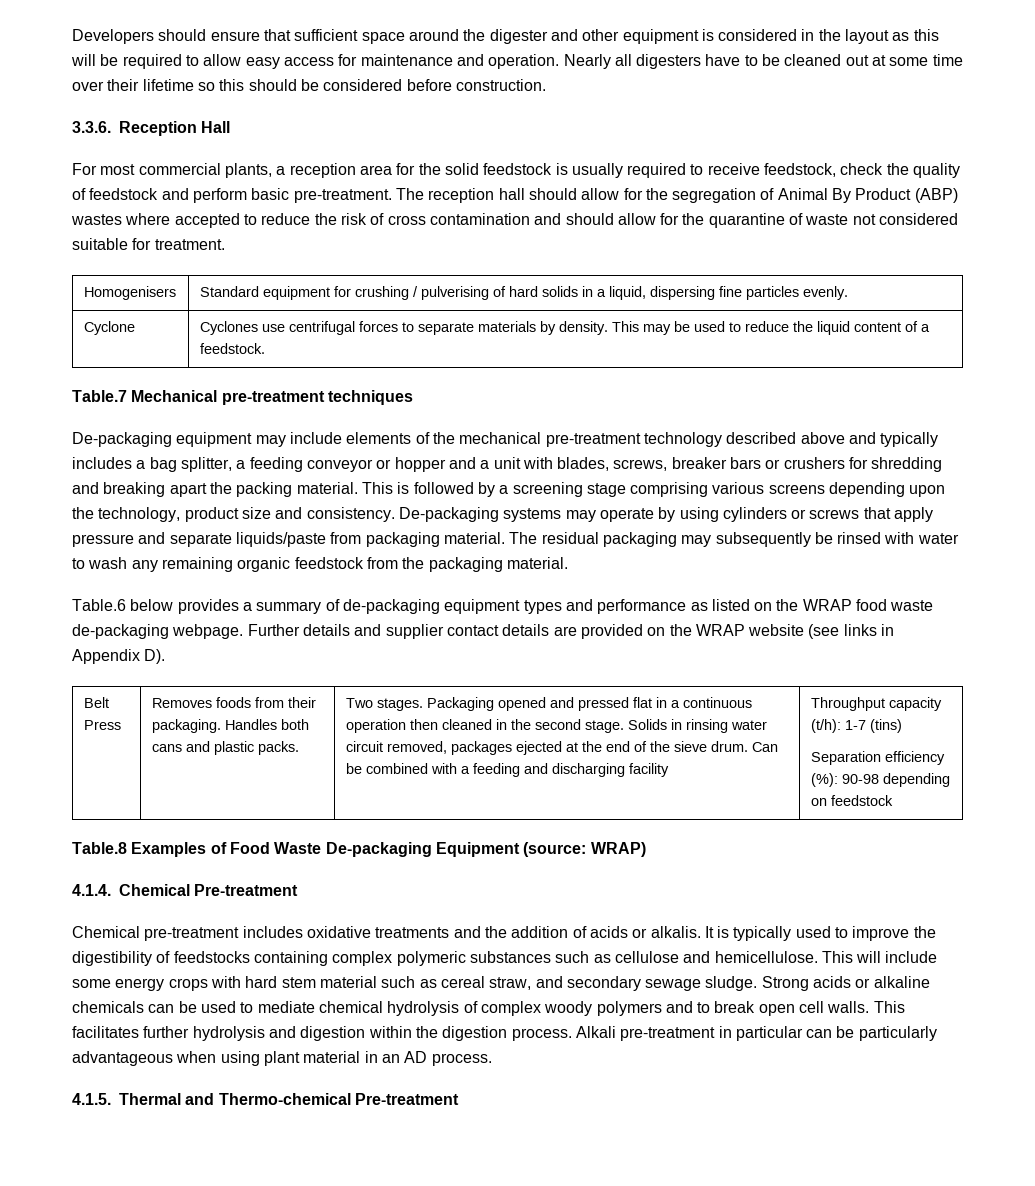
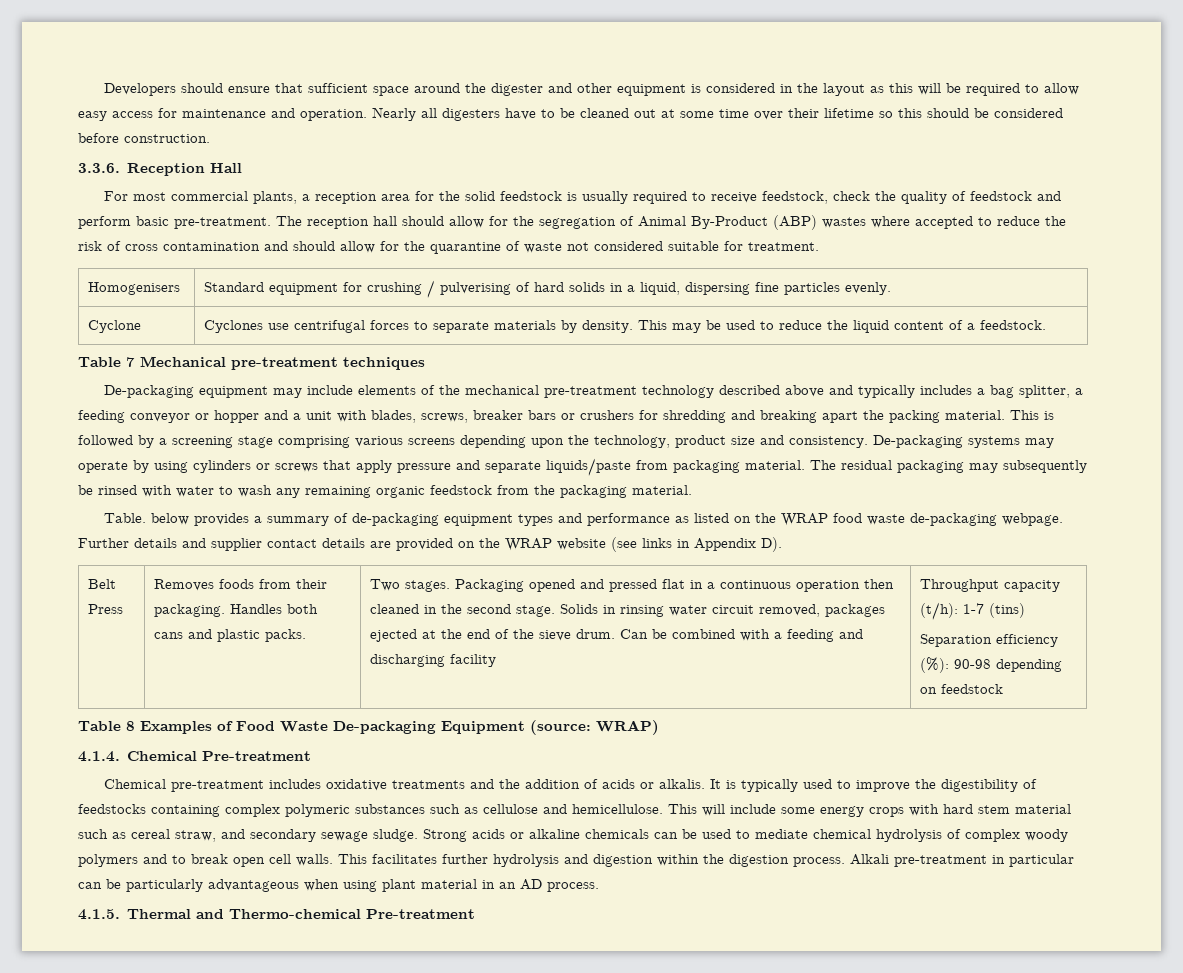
- The reception hall should allow for the segregation of Animal By Product (ABP) wastes where accepted to reduce the risk of cross contamination and should allow for the quarantine of waste not considered suitable for treatment.
+ The reception hall should allow for the segregation of Animal By-Product (ABP) wastes where accepted to reduce the risk of cross contamination and should allow for the quarantine of waste not considered suitable for treatment.
- Table.7 Mechanical pre-treatment techniques
+ Table 7 Mechanical pre-treatment techniques
- Table.6 below provides a summary of de-packaging equipment types and performance as listed on the WRAP food waste de-packaging webpage.
+ Table. below provides a summary of de-packaging equipment types and performance as listed on the WRAP food waste de-packaging webpage.
- Table.8 Examples of Food Waste De-packaging Equipment (source: WRAP)
+ Table 8 Examples of Food Waste De-packaging Equipment (source: WRAP)

